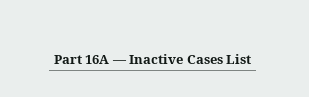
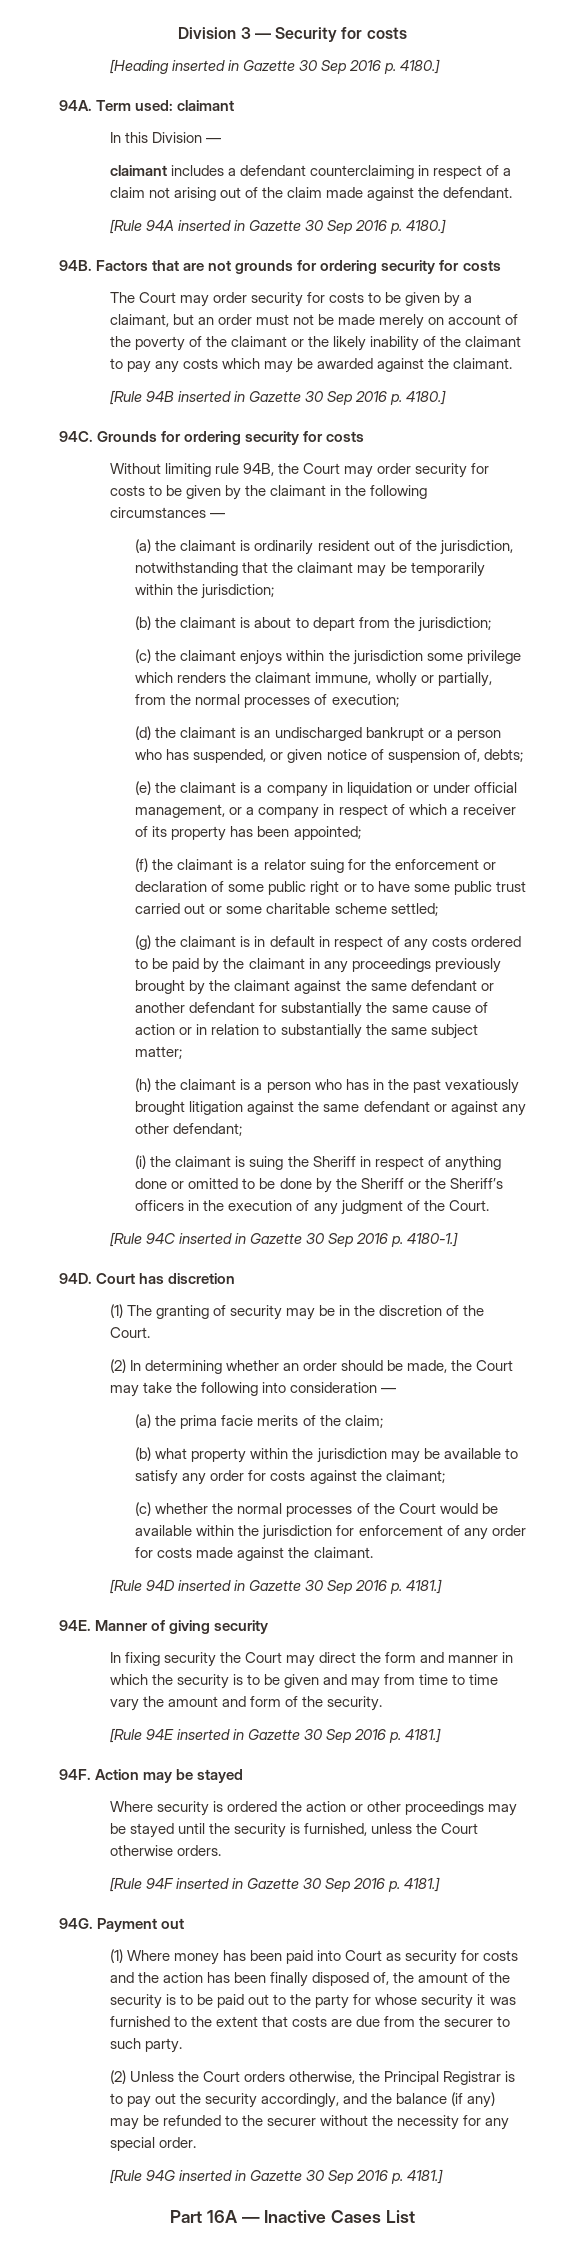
+ Division 3 — Security for costs
+ [Heading inserted in Gazette 30 Sep 2016 p. 4180.]
+ 94A. Term used: claimant
+ In this Division —
+ claimant includes a defendant counterclaiming in respect of a claim not arising out of the claim made against the defendant.
+ [Rule 94A inserted in Gazette 30 Sep 2016 p. 4180.]
+ 94B. Factors that are not grounds for ordering security for costs
+ The Court may order security for costs to be given by a claimant, but an order must not be made merely on account of the poverty of the claimant or the likely inability of the claimant to pay any costs which may be awarded against the claimant.
+ [Rule 94B inserted in Gazette 30 Sep 2016 p. 4180.]
+ 94C. Grounds for ordering security for costs
+ Without limiting rule 94B, the Court may order security for costs to be given by the claimant in the following circumstances —
+ (a) the claimant is ordinarily resident out of the jurisdiction, notwithstanding that the claimant may be temporarily within the jurisdiction;
+ (b) the claimant is about to depart from the jurisdiction;
+ (c) the claimant enjoys within the jurisdiction some privilege which renders the claimant immune, wholly or partially, from the normal processes of execution;
+ (d) the claimant is an undischarged bankrupt or a person who has suspended, or given notice of suspension of, debts;
+ (e) the claimant is a company in liquidation or under official management, or a company in respect of which a receiver of its property has been appointed;
+ (f) the claimant is a relator suing for the enforcement or declaration of some public right or to have some public trust carried out or some charitable scheme settled;
+ (g) the claimant is in default in respect of any costs ordered to be paid by the claimant in any proceedings previously brought by the claimant against the same defendant or another defendant for substantially the same cause of action or in relation to substantially the same subject matter;
+ (h) the claimant is a person who has in the past vexatiously brought litigation against the same defendant or against any other defendant;
+ (i) the claimant is suing the Sheriff in respect of anything done or omitted to be done by the Sheriff or the Sheriff’s officers in the execution of any judgment of the Court.
+ [Rule 94C inserted in Gazette 30 Sep 2016 p. 4180-1.]
+ 94D. Court has discretion
+ (1) The granting of security may be in the discretion of the Court.
+ (2) In determining whether an order should be made, the Court may take the following into consideration —
+ (a) the prima facie merits of the claim;
+ (b) what property within the jurisdiction may be available to satisfy any order for costs against the claimant;
+ (c) whether the normal processes of the Court would be available within the jurisdiction for enforcement of any order for costs made against the claimant.
+ [Rule 94D inserted in Gazette 30 Sep 2016 p. 4181.]
+ 94E. Manner of giving security
+ In fixing security the Court may direct the form and manner in which the security is to be given and may from time to time vary the amount and form of the security.
+ [Rule 94E inserted in Gazette 30 Sep 2016 p. 4181.]
+ 94F. Action may be stayed
+ Where security is ordered the action or other proceedings may be stayed until the security is furnished, unless the Court otherwise orders.
+ [Rule 94F inserted in Gazette 30 Sep 2016 p. 4181.]
+ 94G. Payment out
+ (1) Where money has been paid into Court as security for costs and the action has been finally disposed of, the amount of the security is to be paid out to the party for whose security it was furnished to the extent that costs are due from the securer to such party.
+ (2) Unless the Court orders otherwise, the Principal Registrar is to pay out the security accordingly, and the balance (if any) may be refunded to the securer without the necessity for any special order.
+ [Rule 94G inserted in Gazette 30 Sep 2016 p. 4181.]

